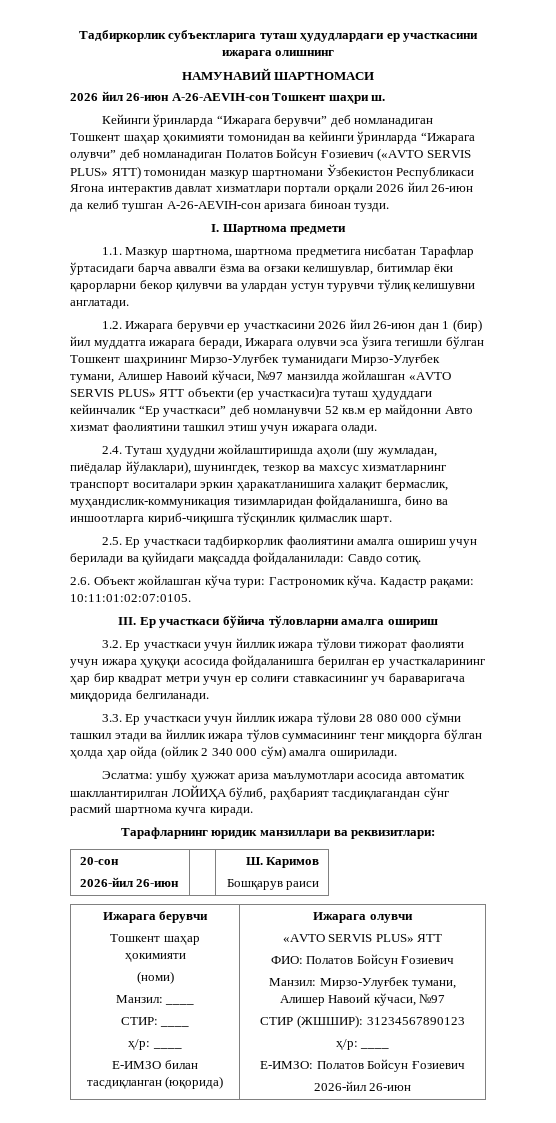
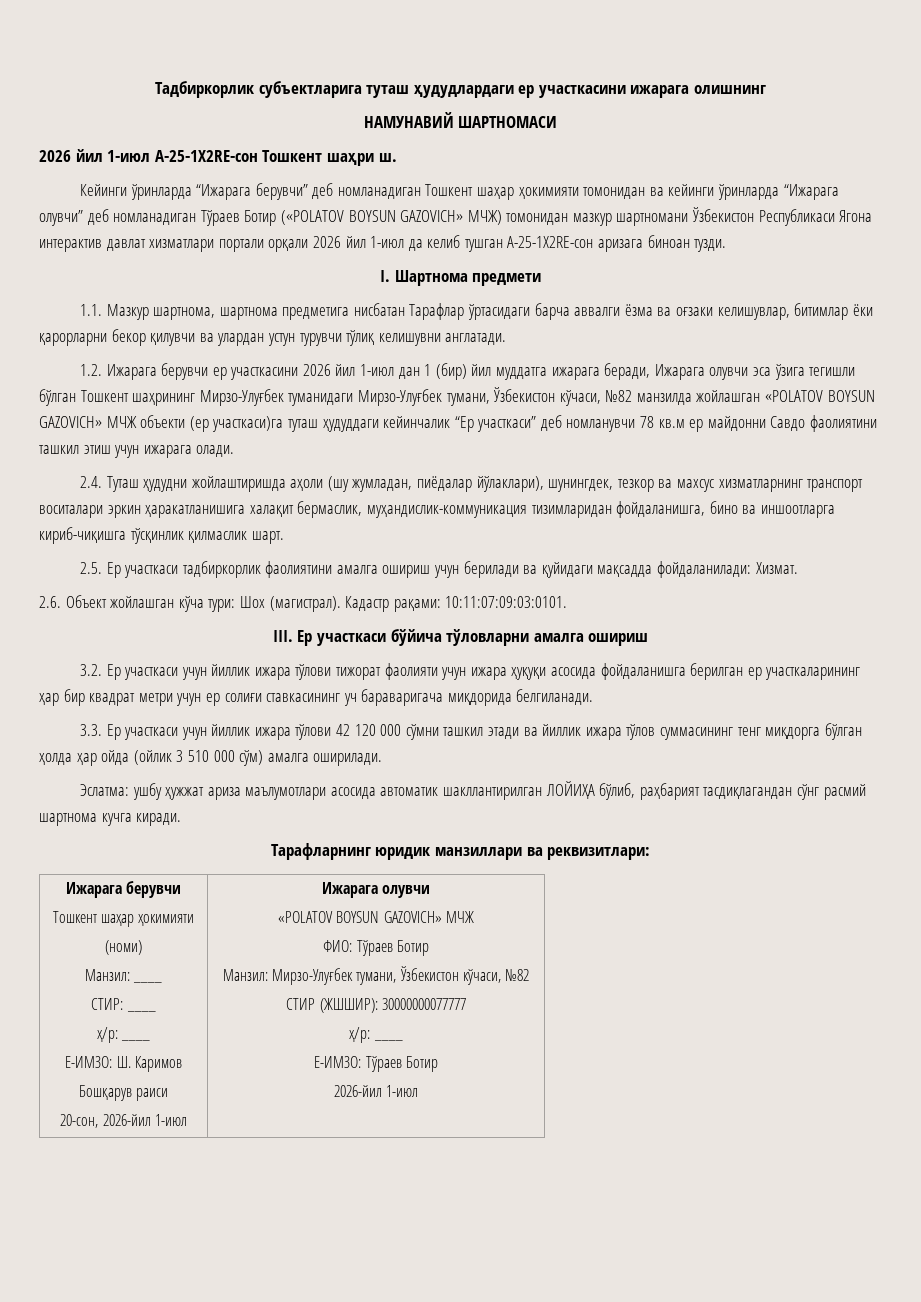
- 2026 йил 26-июн А-26-AEVIH-сон Тошкент шаҳри ш.
+ 2026 йил 1-июл А-25-1X2RE-сон Тошкент шаҳри ш.
- Кейинги ўринларда “Ижарага берувчи” деб номланадиган Тошкент шаҳар ҳокимияти томонидан ва кейинги ўринларда “Ижарага олувчи” деб номланадиган Полатов Бойсун Ғозиевич («AVTO SERVIS PLUS» ЯТТ) томонидан мазкур шартномани Ўзбекистон Республикаси Ягона интерактив давлат хизматлари портали орқали 2026 йил 26-июн да келиб тушган А-26-AEVIH-сон аризага биноан тузди.
+ Кейинги ўринларда “Ижарага берувчи” деб номланадиган Тошкент шаҳар ҳокимияти томонидан ва кейинги ўринларда “Ижарага олувчи” деб номланадиган Тўраев Ботир («POLATOV BOYSUN GAZOVICH» МЧЖ) томонидан мазкур шартномани Ўзбекистон Республикаси Ягона интерактив давлат хизматлари портали орқали 2026 йил 1-июл да келиб тушган А-25-1X2RE-сон аризага биноан тузди.
- 1.2. Ижарага берувчи ер участкасини 2026 йил 26-июн дан 1 (бир) йил муддатга ижарага беради, Ижарага олувчи эса ўзига тегишли бўлган Тошкент шаҳрининг Мирзо-Улуғбек туманидаги Мирзо-Улуғбек тумани, Алишер Навоий кўчаси, №97 манзилда жойлашган «AVTO SERVIS PLUS» ЯТТ объекти (ер участкаси)га туташ ҳудуддаги кейинчалик “Ер участкаси” деб номланувчи 52 кв.м ер майдонни Авто хизмат фаолиятини ташкил этиш учун ижарага олади.
+ 1.2. Ижарага берувчи ер участкасини 2026 йил 1-июл дан 1 (бир) йил муддатга ижарага беради, Ижарага олувчи эса ўзига тегишли бўлган Тошкент шаҳрининг Мирзо-Улуғбек туманидаги Мирзо-Улуғбек тумани, Ўзбекистон кўчаси, №82 манзилда жойлашган «POLATOV BOYSUN GAZOVICH» МЧЖ объекти (ер участкаси)га туташ ҳудуддаги кейинчалик “Ер участкаси” деб номланувчи 78 кв.м ер майдонни Савдо фаолиятини ташкил этиш учун ижарага олади.
- 2.5. Ер участкаси тадбиркорлик фаолиятини амалга ошириш учун берилади ва қуйидаги мақсадда фойдаланилади: Савдо сотиқ.
+ 2.5. Ер участкаси тадбиркорлик фаолиятини амалга ошириш учун берилади ва қуйидаги мақсадда фойдаланилади: Хизмат.
- 2.6. Объект жойлашган кўча тури: Гастрономик кўча.
+ 2.6. Объект жойлашган кўча тури: Шох (магистрал).
- Кадастр рақами: 10:11:01:02:07:0105.
+ Кадастр рақами: 10:11:07:09:03:0101.
- 3.3. Ер участкаси учун йиллик ижара тўлови 28 080 000 сўмни ташкил этади ва йиллик ижара тўлов суммасининг тенг миқдорга бўлган ҳолда ҳар ойда (ойлик 2 340 000 сўм) амалга оширилади.
+ 3.3. Ер участкаси учун йиллик ижара тўлови 42 120 000 сўмни ташкил этади ва йиллик ижара тўлов суммасининг тенг миқдорга бўлган ҳолда ҳар ойда (ойлик 3 510 000 сўм) амалга оширилади.
- 20-сон
- 2026-йил 26-июн | | Ш. Каримов
- Бошқарув раиси
- Е-ИМЗО билан тасдиқланган (юқорида) | Ижарага олувчи
- «AVTO SERVIS PLUS» ЯТТ
- ФИО: Полатов Бойсун Ғозиевич
+ Е-ИМЗО: Ш. Каримов
+ Бошқарув раиси
+ 20-сон, 2026-йил 1-июл | Ижарага олувчи
+ «POLATOV BOYSUN GAZOVICH» МЧЖ
+ ФИО: Тўраев Ботир
- Манзил: Мирзо-Улуғбек тумани, Алишер Навоий кўчаси, №97
+ Манзил: Мирзо-Улуғбек тумани, Ўзбекистон кўчаси, №82
- СТИР (ЖШШИР): 31234567890123
+ СТИР (ЖШШИР): 30000000077777
  ҳ/р: ____
- Е-ИМЗО: Полатов Бойсун Ғозиевич
- 2026-йил 26-июн
+ Е-ИМЗО: Тўраев Ботир
+ 2026-йил 1-июл

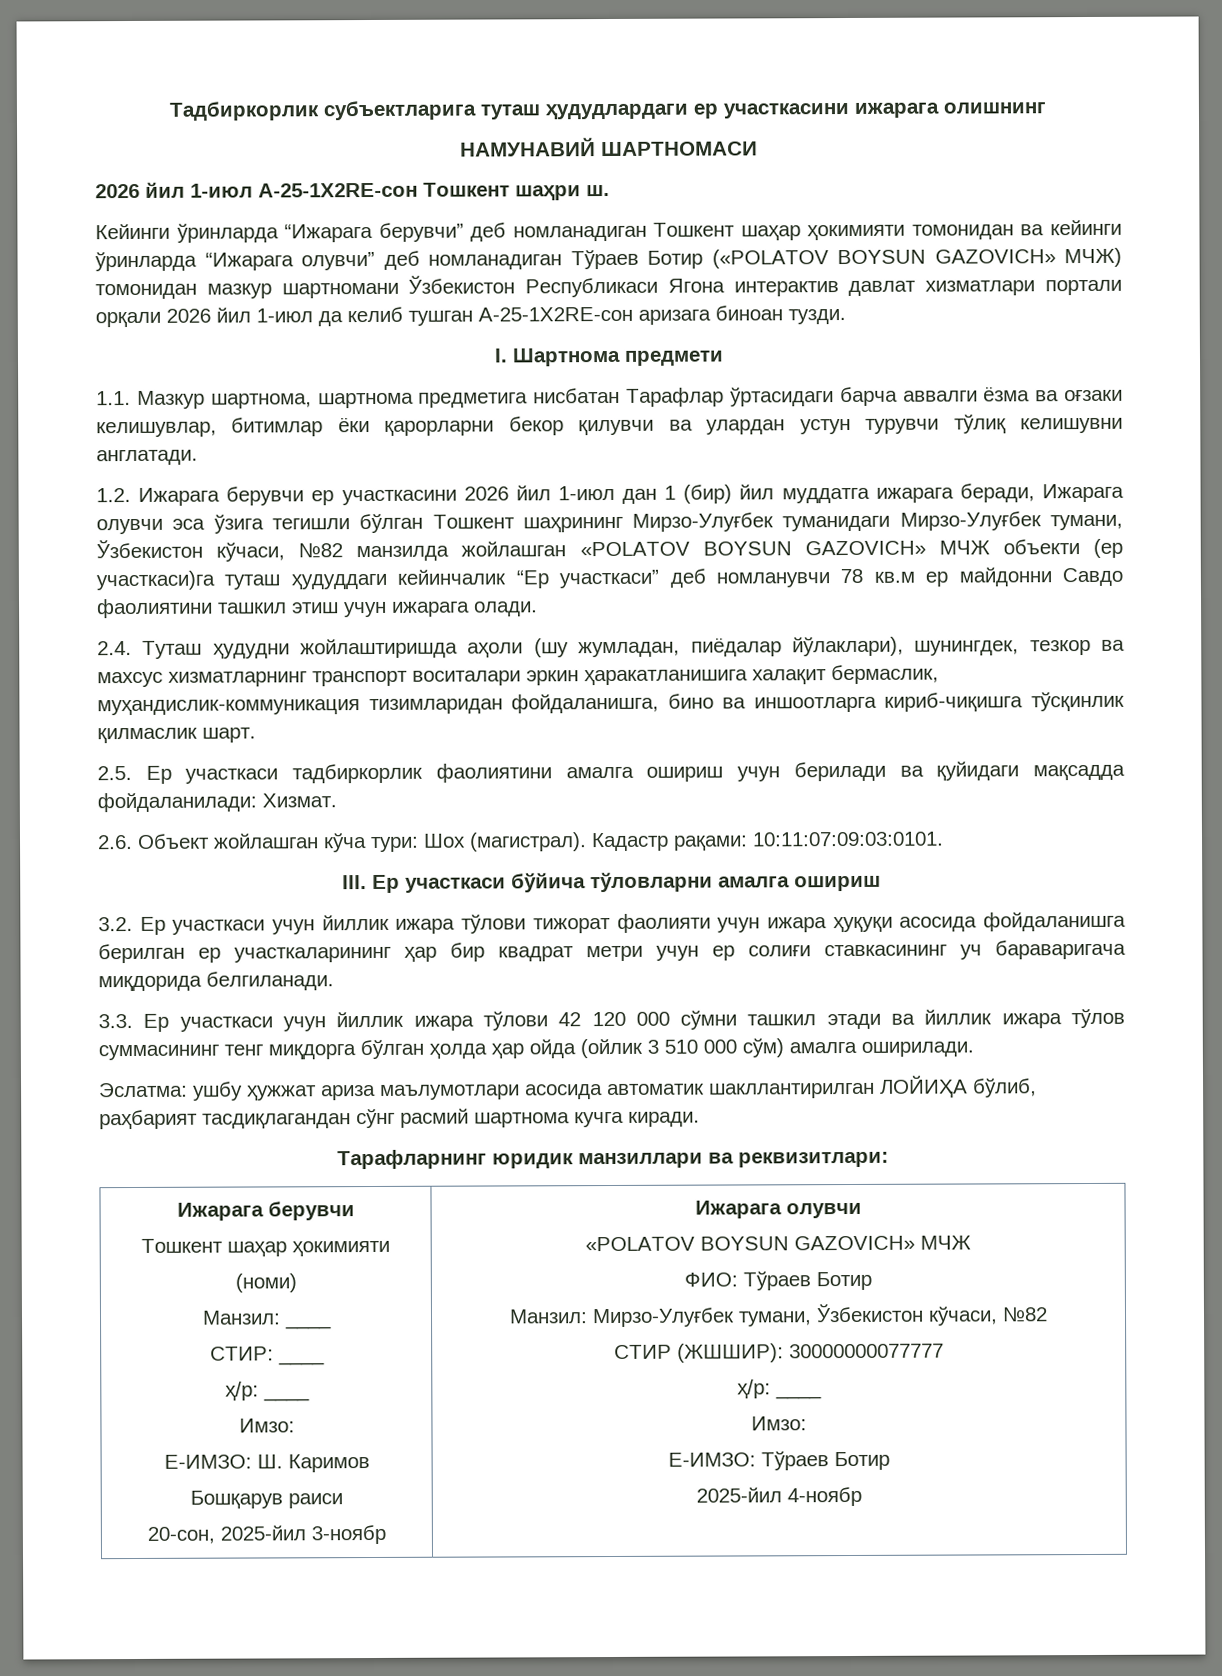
  СТИР: ____
  ҳ/р: ____
+ Имзо:
- 20-сон, 2026-йил 1-июл
+ 20-сон, 2025-йил 3-ноябр
  СТИР (ЖШШИР): 30000000077777
  ҳ/р: ____
+ Имзо:
  Е-ИМЗО: Тўраев Ботир
- 2026-йил 1-июл
+ 2025-йил 4-ноябр

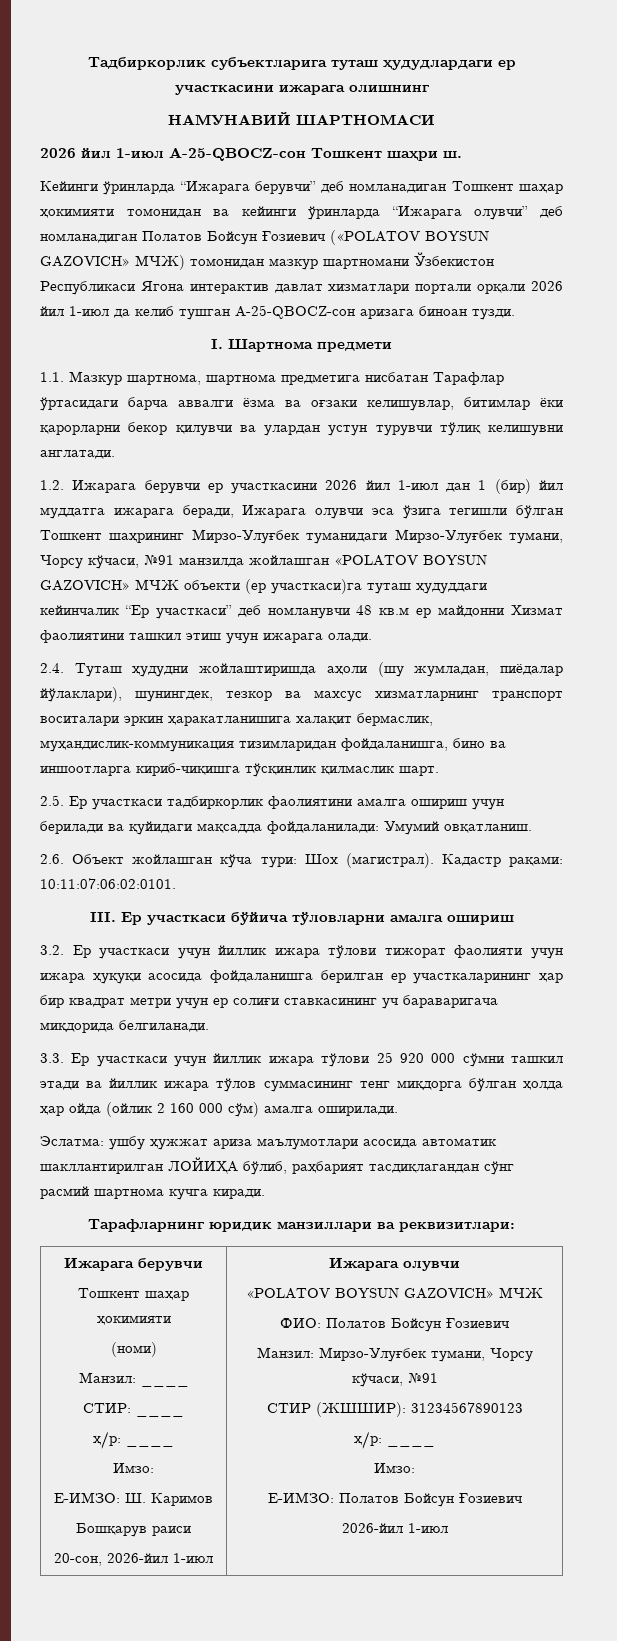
- 2026 йил 1-июл А-25-1X2RE-сон Тошкент шаҳри ш.
+ 2026 йил 1-июл А-25-QBOCZ-сон Тошкент шаҳри ш.
- Кейинги ўринларда “Ижарага берувчи” деб номланадиган Тошкент шаҳар ҳокимияти томонидан ва кейинги ўринларда “Ижарага олувчи” деб номланадиган Тўраев Ботир («POLATOV BOYSUN GAZOVICH» МЧЖ) томонидан мазкур шартномани Ўзбекистон Республикаси Ягона интерактив давлат хизматлари портали орқали 2026 йил 1-июл да келиб тушган А-25-1X2RE-сон аризага биноан тузди.
+ Кейинги ўринларда “Ижарага берувчи” деб номланадиган Тошкент шаҳар ҳокимияти томонидан ва кейинги ўринларда “Ижарага олувчи” деб номланадиган Полатов Бойсун Ғозиевич («POLATOV BOYSUN GAZOVICH» МЧЖ) томонидан мазкур шартномани Ўзбекистон Республикаси Ягона интерактив давлат хизматлари портали орқали 2026 йил 1-июл да келиб тушган А-25-QBOCZ-сон аризага биноан тузди.
- 1.2. Ижарага берувчи ер участкасини 2026 йил 1-июл дан 1 (бир) йил муддатга ижарага беради, Ижарага олувчи эса ўзига тегишли бўлган Тошкент шаҳрининг Мирзо-Улуғбек туманидаги Мирзо-Улуғбек тумани, Ўзбекистон кўчаси, №82 манзилда жойлашган «POLATOV BOYSUN GAZOVICH» МЧЖ объекти (ер участкаси)га туташ ҳудуддаги кейинчалик “Ер участкаси” деб номланувчи 78 кв.м ер майдонни Савдо фаолиятини ташкил этиш учун ижарага олади.
+ 1.2. Ижарага берувчи ер участкасини 2026 йил 1-июл дан 1 (бир) йил муддатга ижарага беради, Ижарага олувчи эса ўзига тегишли бўлган Тошкент шаҳрининг Мирзо-Улуғбек туманидаги Мирзо-Улуғбек тумани, Чорсу кўчаси, №91 манзилда жойлашган «POLATOV BOYSUN GAZOVICH» МЧЖ объекти (ер участкаси)га туташ ҳудуддаги кейинчалик “Ер участкаси” деб номланувчи 48 кв.м ер майдонни Хизмат фаолиятини ташкил этиш учун ижарага олади.
- 2.5. Ер участкаси тадбиркорлик фаолиятини амалга ошириш учун берилади ва қуйидаги мақсадда фойдаланилади: Хизмат.
+ 2.5. Ер участкаси тадбиркорлик фаолиятини амалга ошириш учун берилади ва қуйидаги мақсадда фойдаланилади: Умумий овқатланиш.
- Кадастр рақами: 10:11:07:09:03:0101.
+ Кадастр рақами: 10:11:07:06:02:0101.
- 3.3. Ер участкаси учун йиллик ижара тўлови 42 120 000 сўмни ташкил этади ва йиллик ижара тўлов суммасининг тенг миқдорга бўлган ҳолда ҳар ойда (ойлик 3 510 000 сўм) амалга оширилади.
+ 3.3. Ер участкаси учун йиллик ижара тўлови 25 920 000 сўмни ташкил этади ва йиллик ижара тўлов суммасининг тенг миқдорга бўлган ҳолда ҳар ойда (ойлик 2 160 000 сўм) амалга оширилади.
- 20-сон, 2025-йил 3-ноябр
+ 20-сон, 2026-йил 1-июл
- ФИО: Тўраев Ботир
+ ФИО: Полатов Бойсун Ғозиевич
- Манзил: Мирзо-Улуғбек тумани, Ўзбекистон кўчаси, №82
+ Манзил: Мирзо-Улуғбек тумани, Чорсу кўчаси, №91
- СТИР (ЖШШИР): 30000000077777
+ СТИР (ЖШШИР): 31234567890123
  ҳ/р: ____
  Имзо:
- Е-ИМЗО: Тўраев Ботир
- 2025-йил 4-ноябр
+ Е-ИМЗО: Полатов Бойсун Ғозиевич
+ 2026-йил 1-июл

